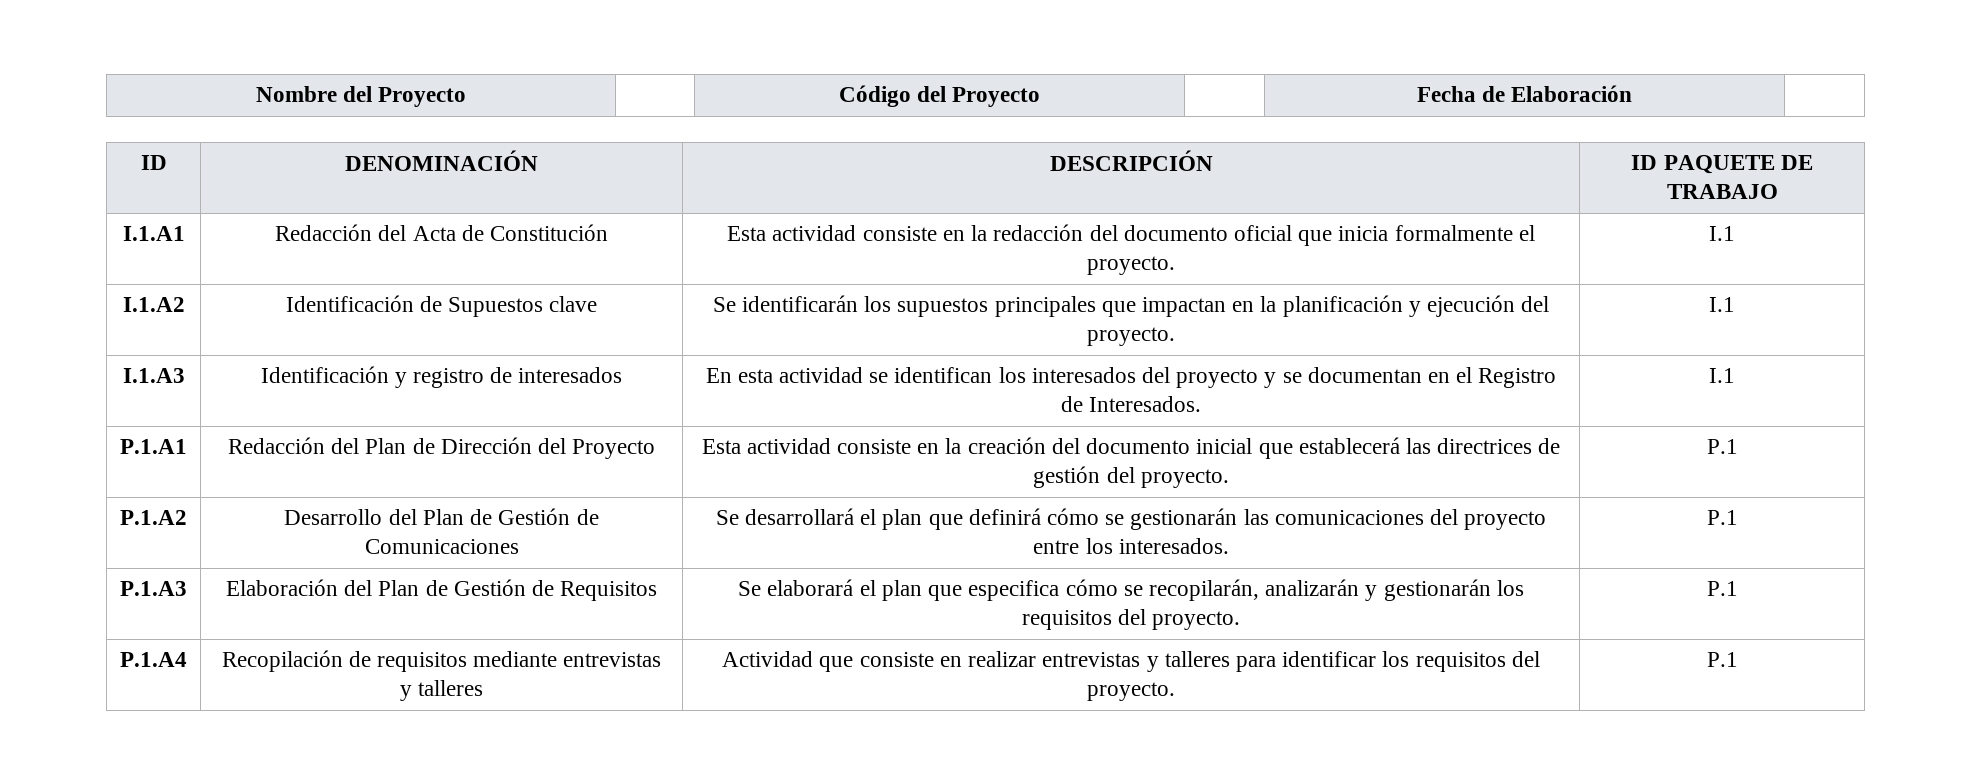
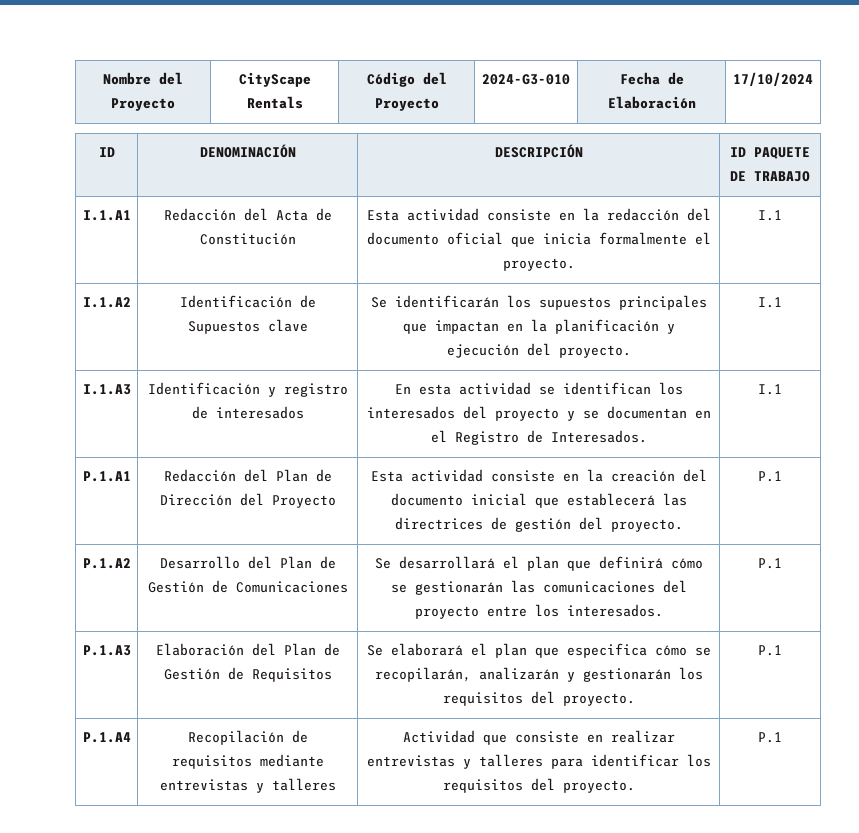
- Nombre del Proyecto | | Código del Proyecto | | Fecha de Elaboración |
+ Nombre del Proyecto | CityScape Rentals | Código del Proyecto | 2024-G3-010 | Fecha de Elaboración | 17/10/2024

